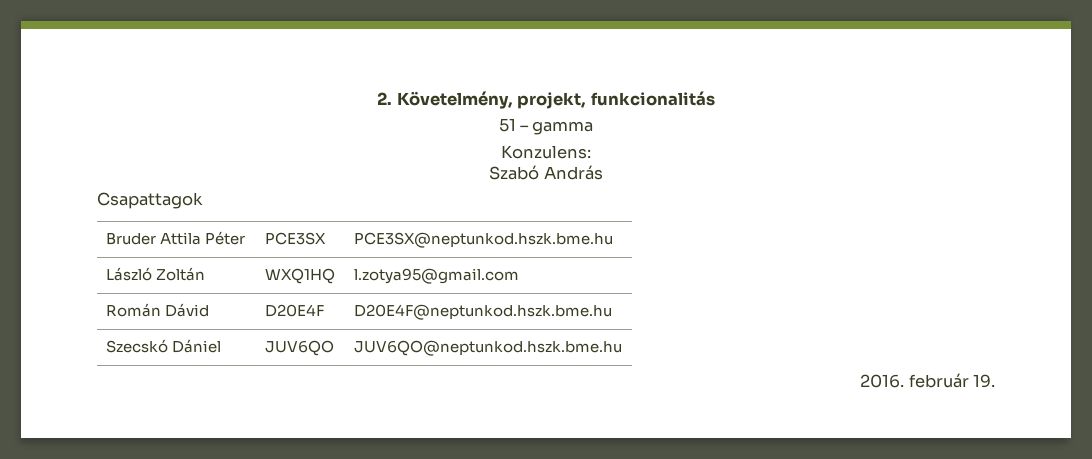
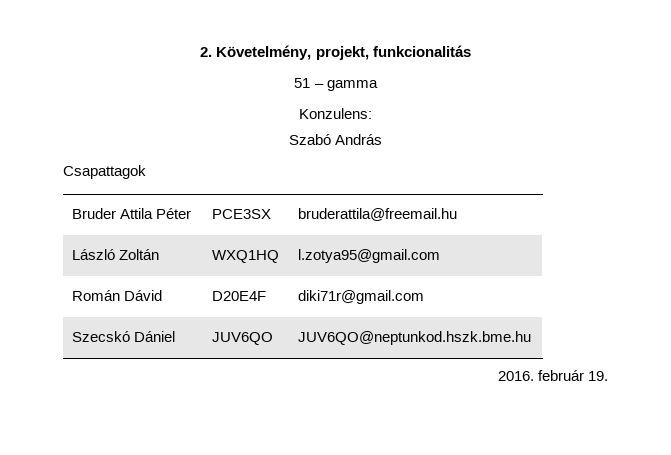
- Bruder Attila Péter | PCE3SX | PCE3SX@neptunkod.hszk.bme.hu
+ Bruder Attila Péter | PCE3SX | bruderattila@freemail.hu
- Román Dávid | D20E4F | D20E4F@neptunkod.hszk.bme.hu
+ Román Dávid | D20E4F | diki71r@gmail.com

